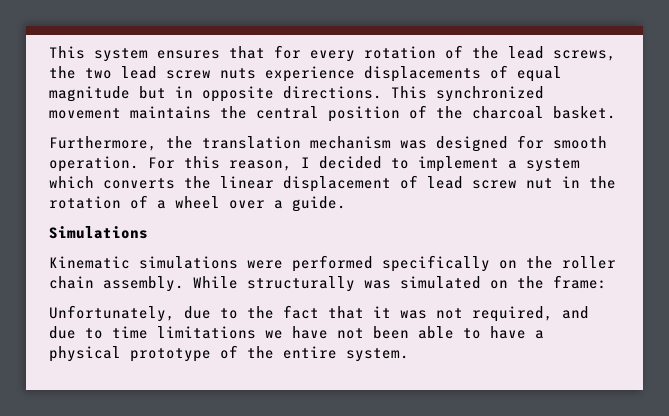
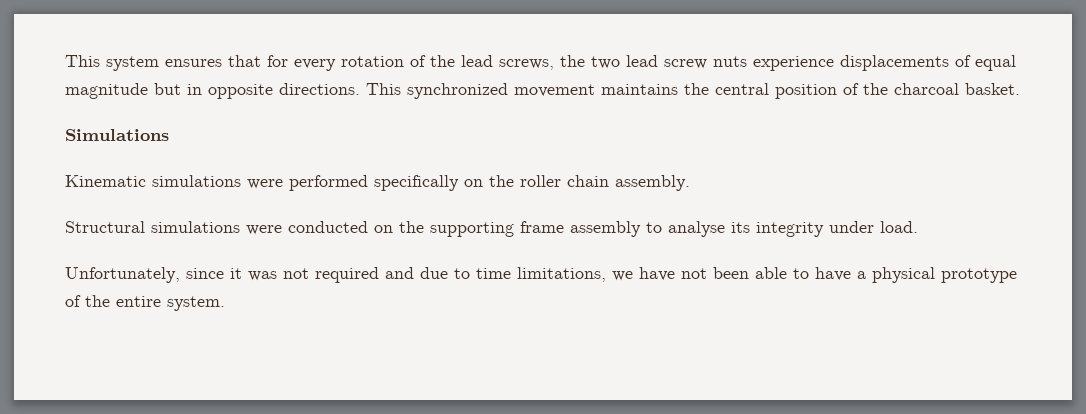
- Furthermore, the translation mechanism was designed for smooth operation. For this reason, I decided to implement a system which converts the linear displacement of lead screw nut in the rotation of a wheel over a guide.
- Kinematic simulations were performed specifically on the roller chain assembly. While structurally was simulated on the frame:
- Unfortunately, due to the fact that it was not required, and due to time limitations we have not been able to have a physical prototype of the entire system.
+ Kinematic simulations were performed specifically on the roller chain assembly.
+ Structural simulations were conducted on the supporting frame assembly to analyse its integrity under load.
+ Unfortunately, since it was not required and due to time limitations, we have not been able to have a physical prototype of the entire system.

